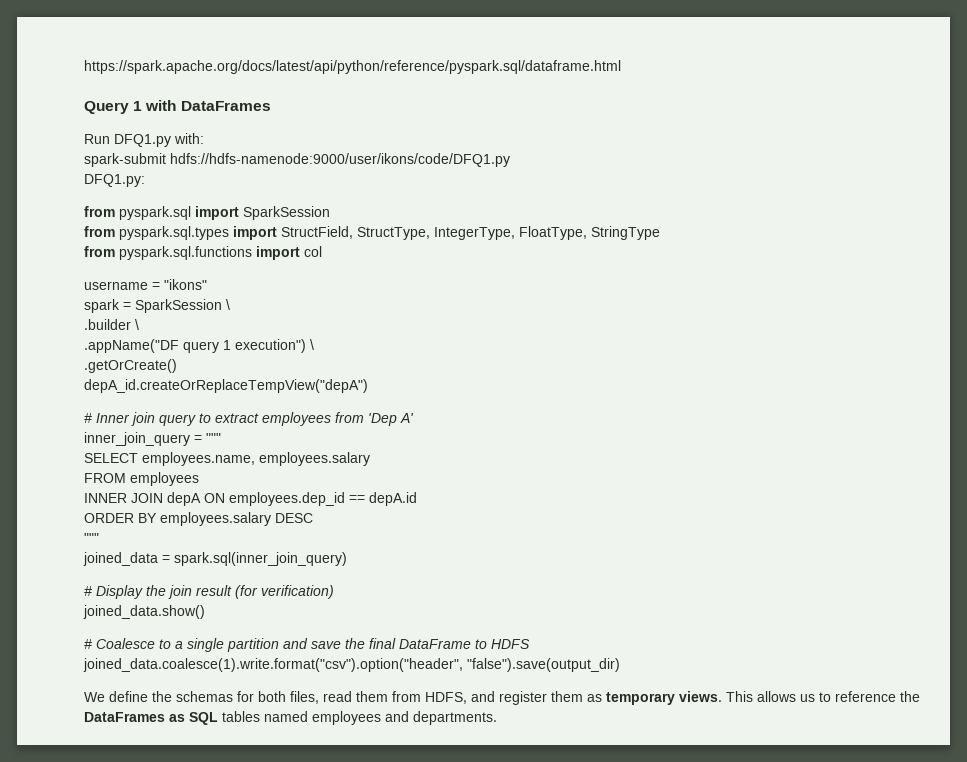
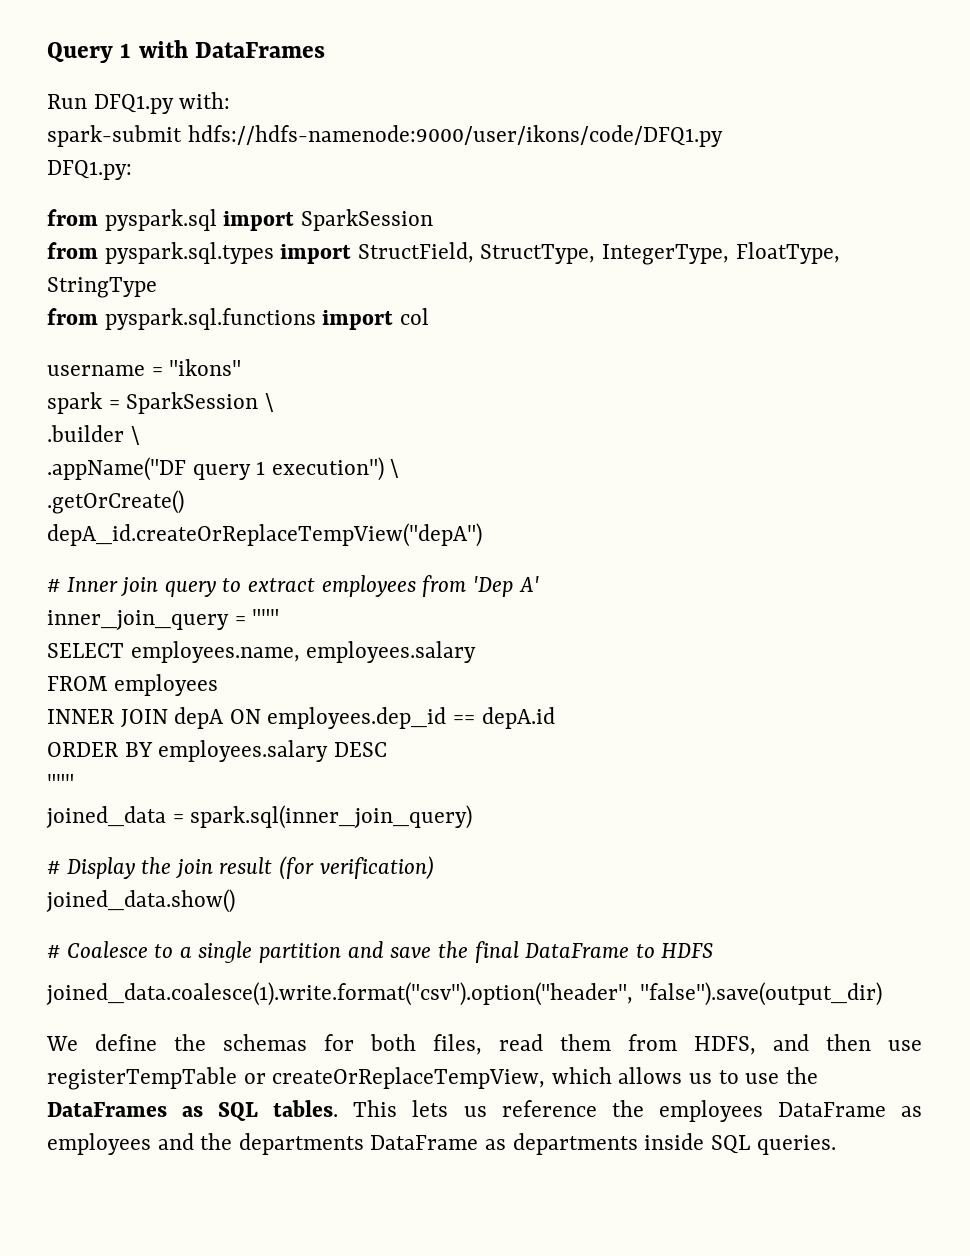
- https://spark.apache.org/docs/latest/api/python/reference/pyspark.sql/dataframe.html
- We define the schemas for both files, read them from HDFS, and register them as temporary views. This allows us to reference the DataFrames as SQL tables named employees and departments.
+ We define the schemas for both files, read them from HDFS, and then use registerTempTable or createOrReplaceTempView, which allows us to use the DataFrames as SQL tables. This lets us reference the employees DataFrame as employees and the departments DataFrame as departments inside SQL queries.

